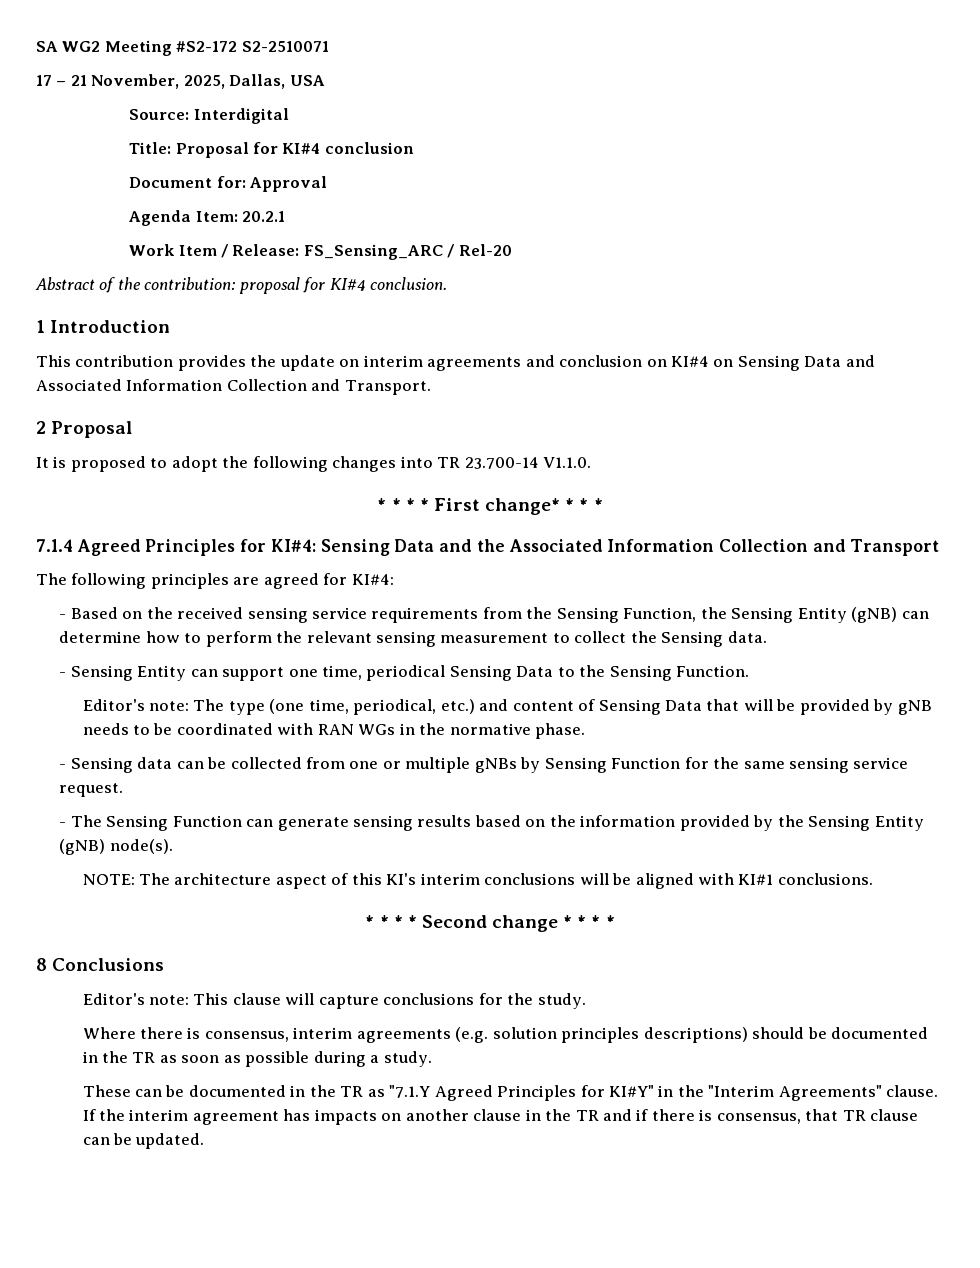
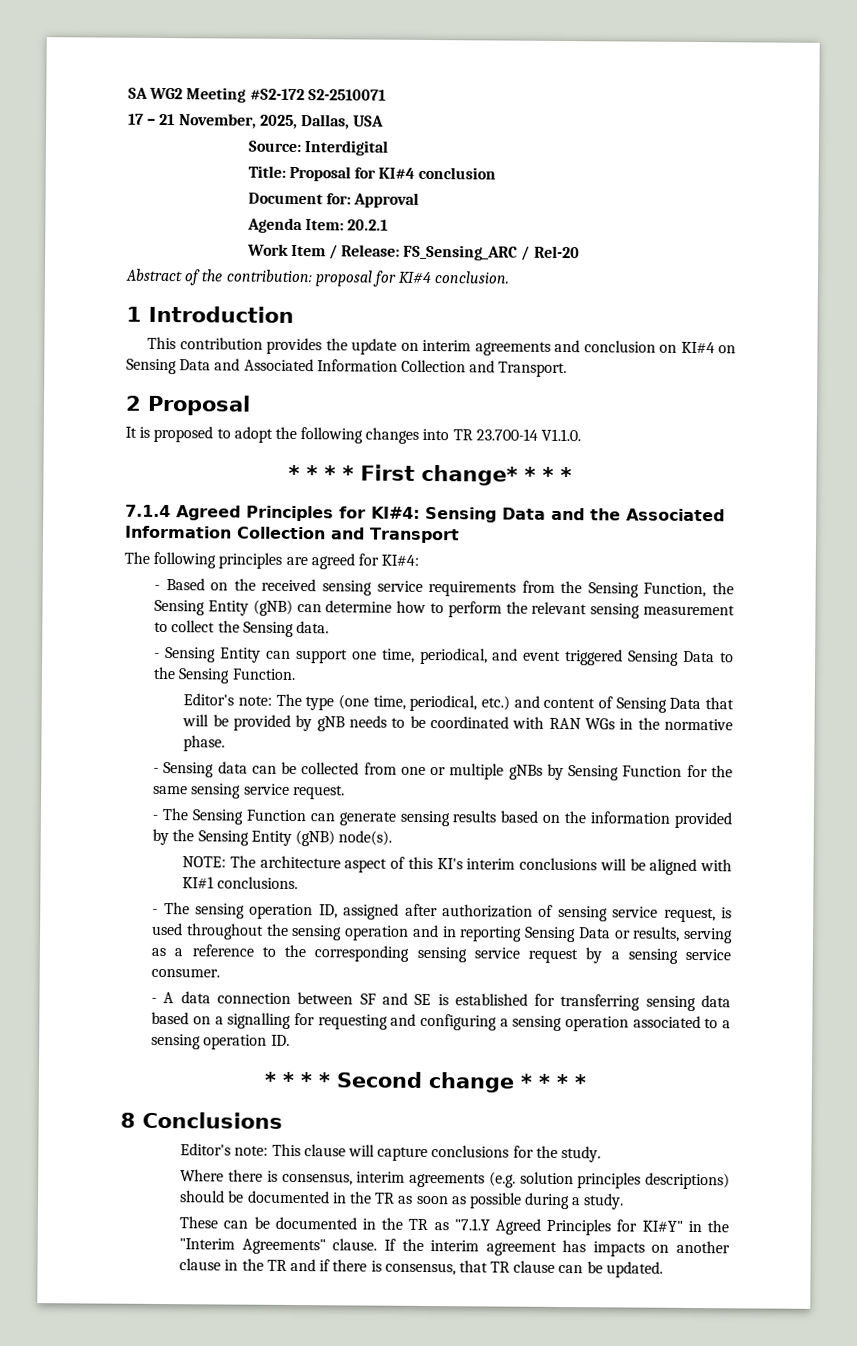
- - Sensing Entity can support one time, periodical Sensing Data to the Sensing Function.
+ - Sensing Entity can support one time, periodical, and event triggered Sensing Data to the Sensing Function.
+ - The sensing operation ID, assigned after authorization of sensing service request, is used throughout the sensing operation and in reporting Sensing Data or results, serving as a reference to the corresponding sensing service request by a sensing service consumer.
+ - A data connection between SF and SE is established for transferring sensing data based on a signalling for requesting and configuring a sensing operation associated to a sensing operation ID.

